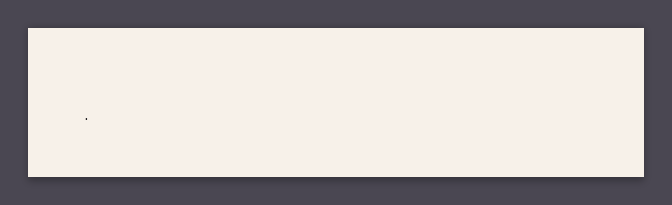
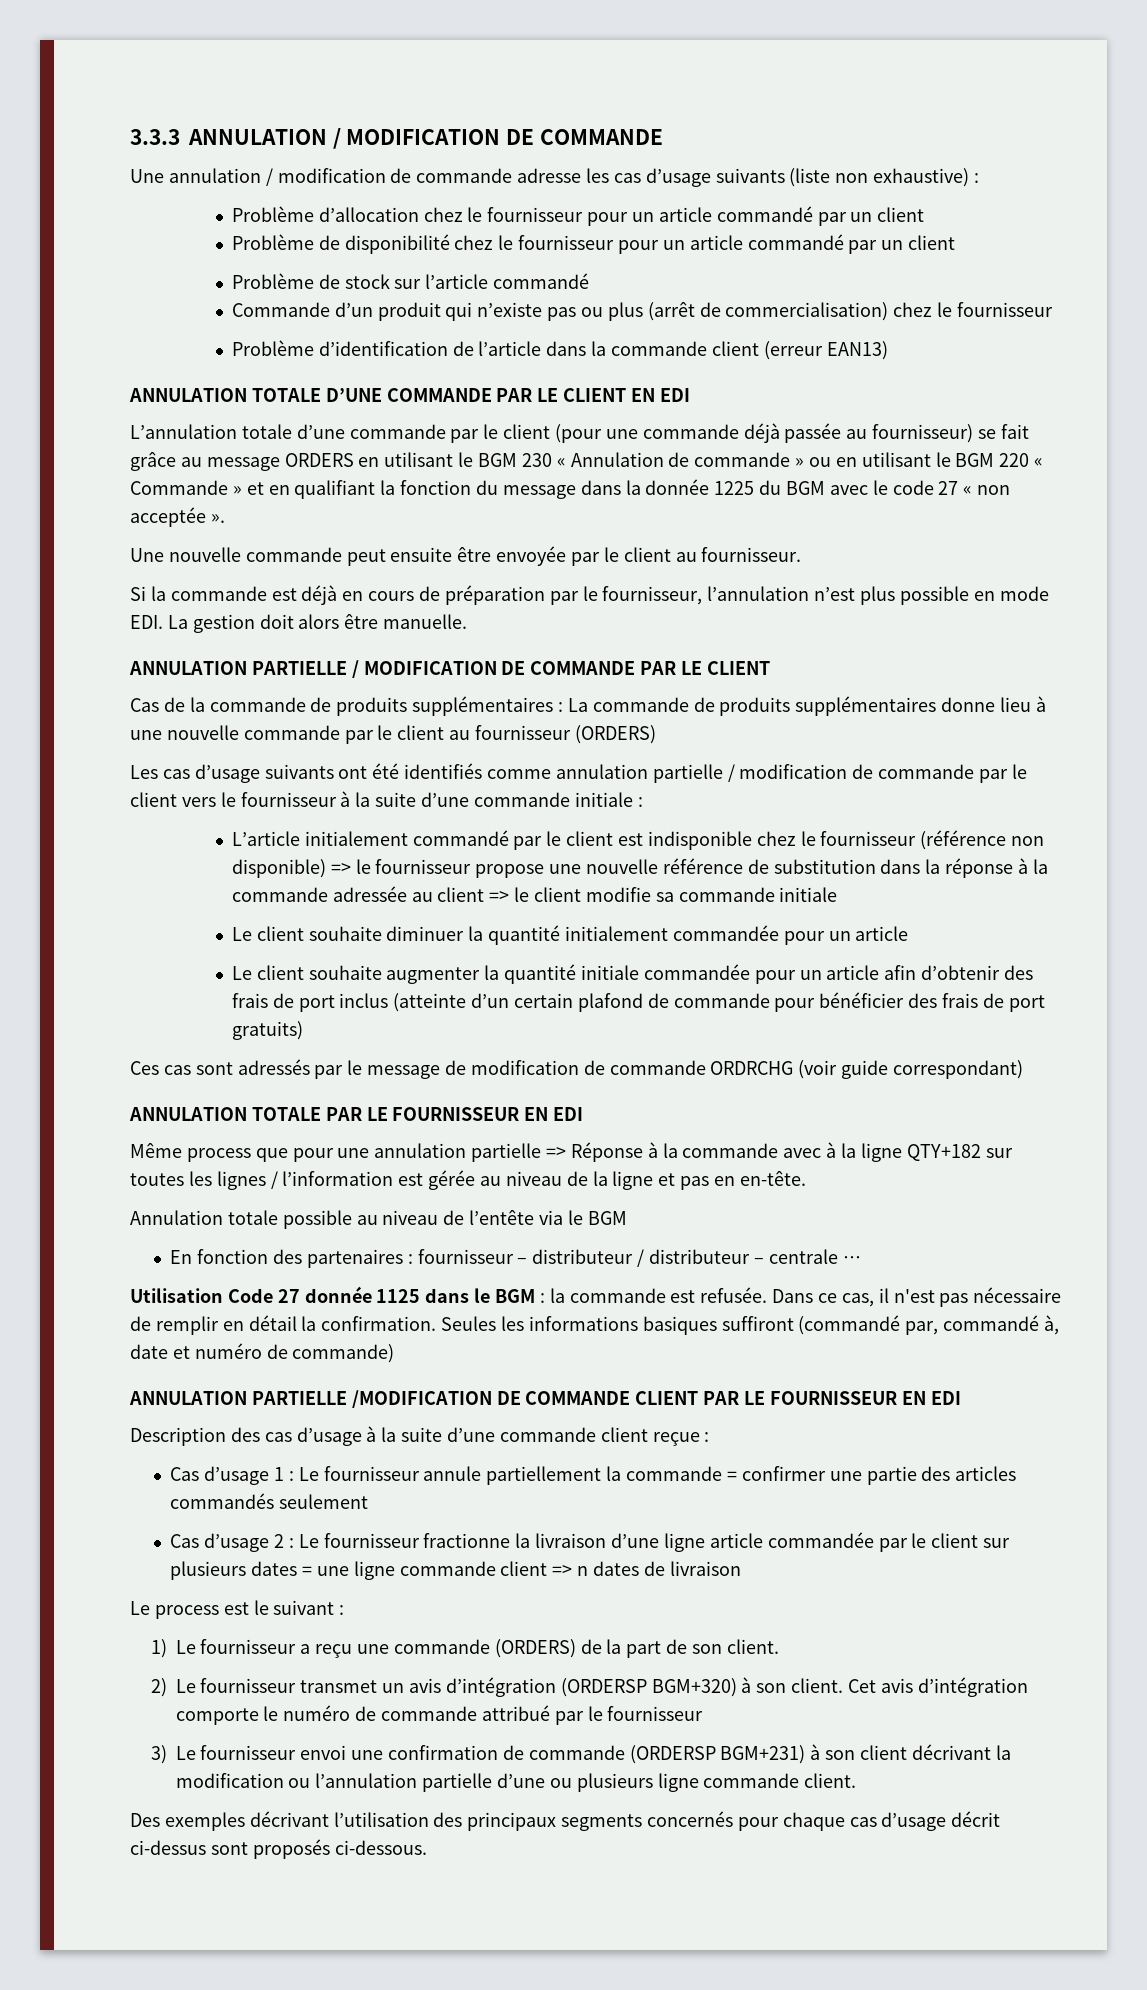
- .
+ 3.3.3 ANNULATION / MODIFICATION DE COMMANDE
+ Une annulation / modification de commande adresse les cas d’usage suivants (liste non exhaustive) :
+ Problème d’allocation chez le fournisseur pour un article commandé par un client
+ Problème de disponibilité chez le fournisseur pour un article commandé par un client
+ Problème de stock sur l’article commandé
+ Commande d’un produit qui n’existe pas ou plus (arrêt de commercialisation) chez le fournisseur
+ Problème d’identification de l’article dans la commande client (erreur EAN13)
+ ANNULATION TOTALE D’UNE COMMANDE PAR LE CLIENT EN EDI
+ L’annulation totale d’une commande par le client (pour une commande déjà passée au fournisseur) se fait grâce au message ORDERS en utilisant le BGM 230 « Annulation de commande » ou en utilisant le BGM 220 « Commande » et en qualifiant la fonction du message dans la donnée 1225 du BGM avec le code 27 « non acceptée ».
+ Une nouvelle commande peut ensuite être envoyée par le client au fournisseur.
+ Si la commande est déjà en cours de préparation par le fournisseur, l’annulation n’est plus possible en mode EDI. La gestion doit alors être manuelle.
+ ANNULATION PARTIELLE / MODIFICATION DE COMMANDE PAR LE CLIENT
+ Cas de la commande de produits supplémentaires : La commande de produits supplémentaires donne lieu à une nouvelle commande par le client au fournisseur (ORDERS)
+ Les cas d’usage suivants ont été identifiés comme annulation partielle / modification de commande par le client vers le fournisseur à la suite d’une commande initiale :
+ L’article initialement commandé par le client est indisponible chez le fournisseur (référence non disponible) => le fournisseur propose une nouvelle référence de substitution dans la réponse à la commande adressée au client => le client modifie sa commande initiale
+ Le client souhaite diminuer la quantité initialement commandée pour un article
+ Le client souhaite augmenter la quantité initiale commandée pour un article afin d’obtenir des frais de port inclus (atteinte d’un certain plafond de commande pour bénéficier des frais de port gratuits)
+ Ces cas sont adressés par le message de modification de commande ORDRCHG (voir guide correspondant)
+ ANNULATION TOTALE PAR LE FOURNISSEUR EN EDI
+ Même process que pour une annulation partielle => Réponse à la commande avec à la ligne QTY+182 sur toutes les lignes / l’information est gérée au niveau de la ligne et pas en en-tête.
+ Annulation totale possible au niveau de l’entête via le BGM
+ En fonction des partenaires : fournisseur – distributeur / distributeur – centrale …
+ Utilisation Code 27 donnée 1125 dans le BGM : la commande est refusée. Dans ce cas, il n'est pas nécessaire de remplir en détail la confirmation. Seules les informations basiques suffiront (commandé par, commandé à, date et numéro de commande)
+ ANNULATION PARTIELLE /MODIFICATION DE COMMANDE CLIENT PAR LE FOURNISSEUR EN EDI
+ Description des cas d’usage à la suite d’une commande client reçue :
+ Cas d’usage 1 : Le fournisseur annule partiellement la commande = confirmer une partie des articles commandés seulement
+ Cas d’usage 2 : Le fournisseur fractionne la livraison d’une ligne article commandée par le client sur plusieurs dates = une ligne commande client => n dates de livraison
+ Le process est le suivant :
+ 1) Le fournisseur a reçu une commande (ORDERS) de la part de son client.
+ 2) Le fournisseur transmet un avis d’intégration (ORDERSP BGM+320) à son client. Cet avis d’intégration comporte le numéro de commande attribué par le fournisseur
+ 3) Le fournisseur envoi une confirmation de commande (ORDERSP BGM+231) à son client décrivant la modification ou l’annulation partielle d’une ou plusieurs ligne commande client.
+ Des exemples décrivant l’utilisation des principaux segments concernés pour chaque cas d’usage décrit ci-dessus sont proposés ci-dessous.

